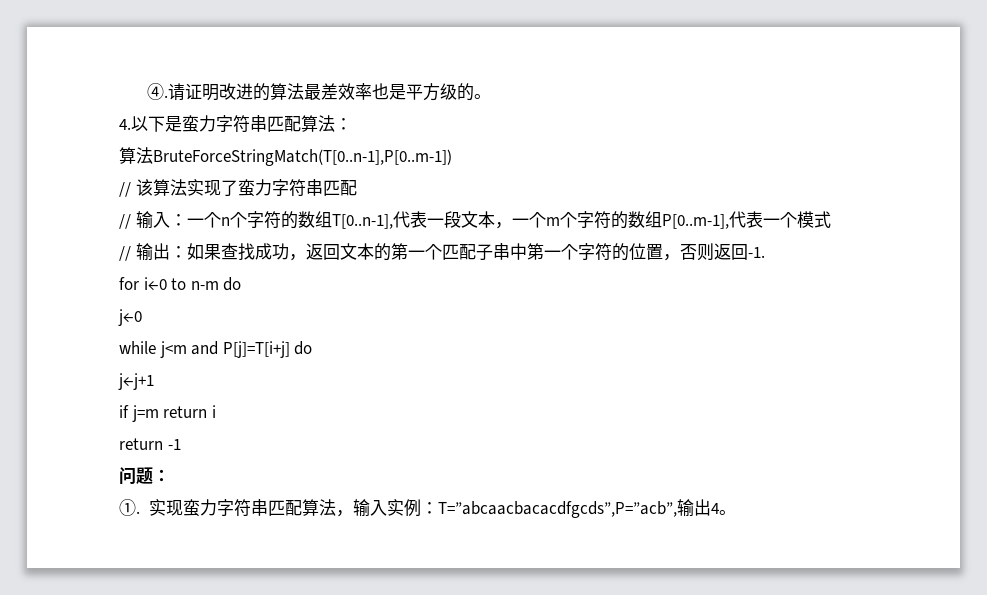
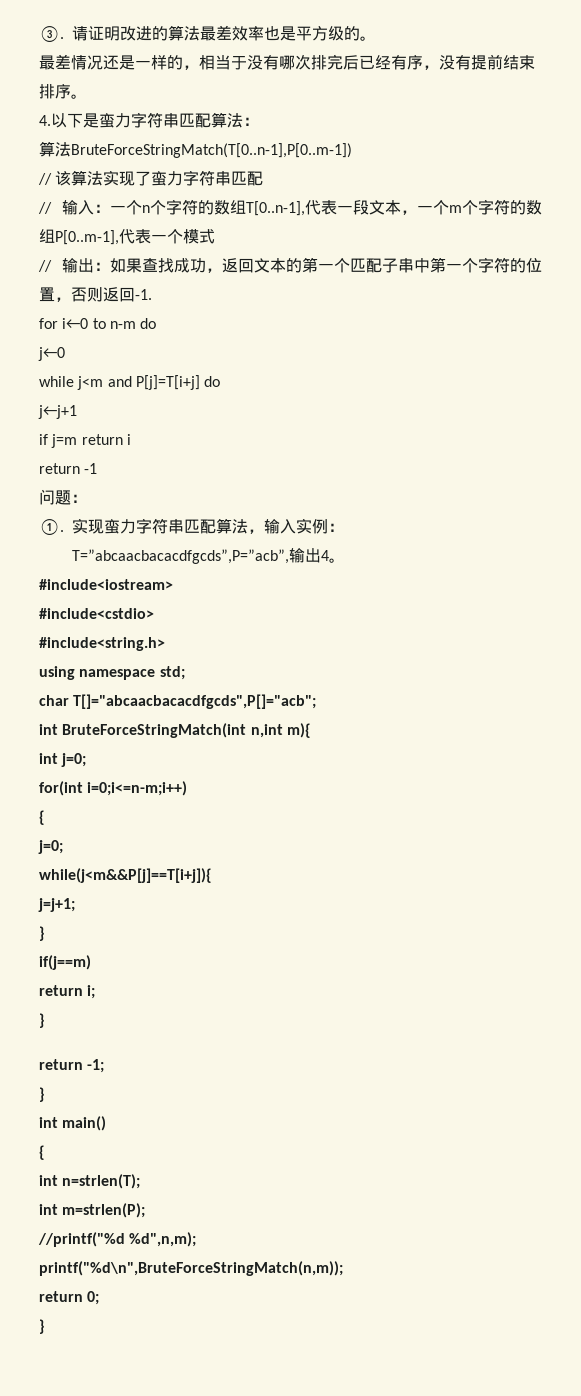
- ④.请证明改进的算法最差效率也是平方级的。
+ ③.请证明改进的算法最差效率也是平方级的。
+ 最差情况还是一样的，相当于没有哪次排完后已经有序，没有提前结束排序。
+ #include<iostream>
+ #include<cstdio>
+ #include<string.h>
+ using namespace std;
+ char T[]="abcaacbacacdfgcds",P[]="acb";
+ int BruteForceStringMatch(int n,int m){
+ int j=0;
+ for(int i=0;i<=n-m;i++)
+ {
+ j=0;
+ while(j<m&&P[j]==T[i+j]){
+ j=j+1;
+ }
+ if(j==m)
+ return i;
+ }
+ return -1;
+ }
+ int main()
+ {
+ int n=strlen(T);
+ int m=strlen(P);
+ //printf("%d %d",n,m);
+ printf("%d\n",BruteForceStringMatch(n,m));
+ return 0;
+ }

